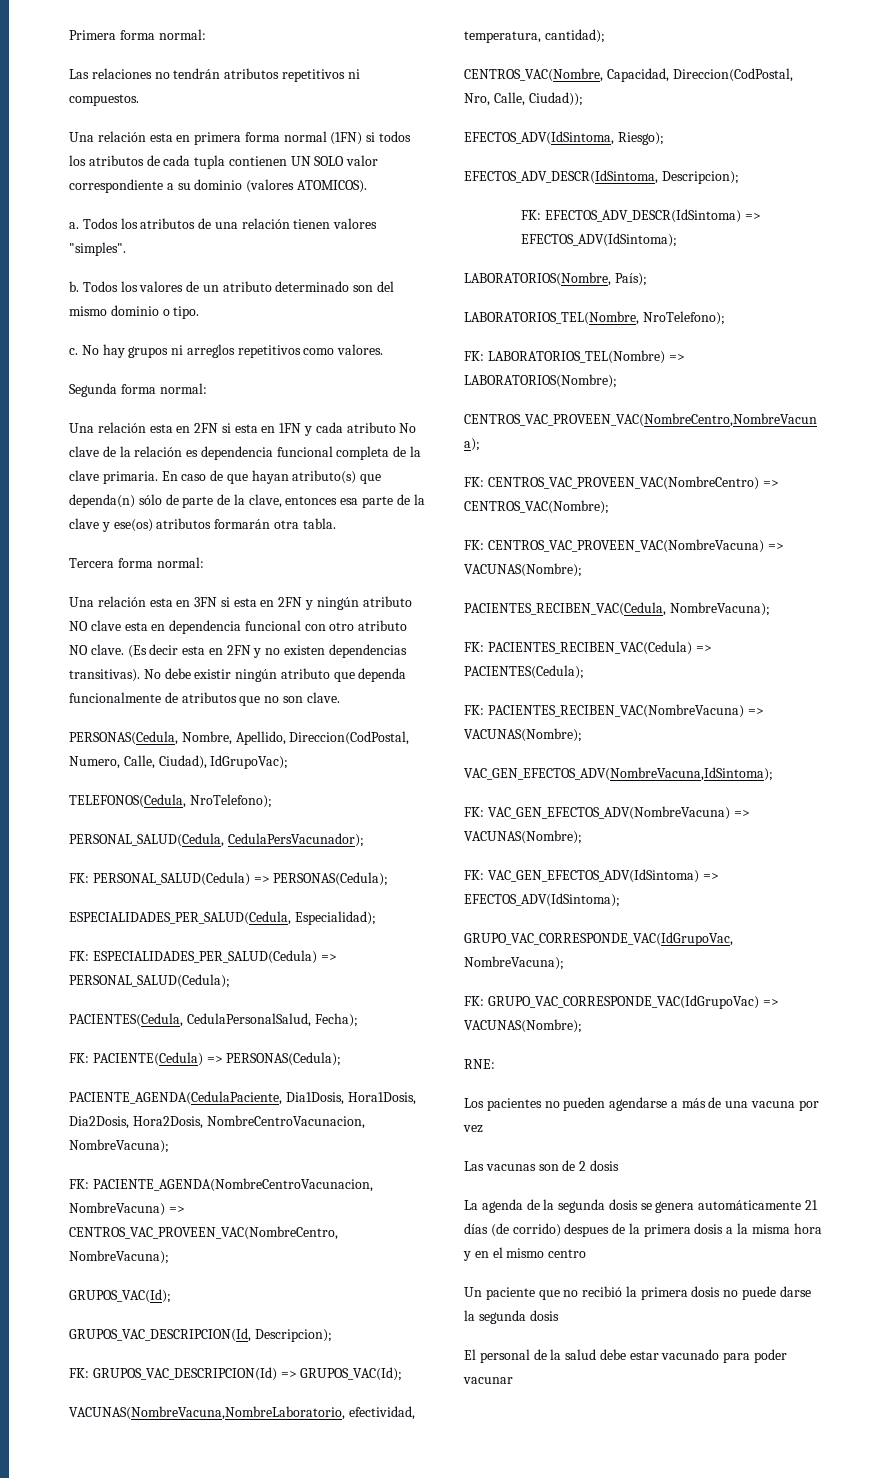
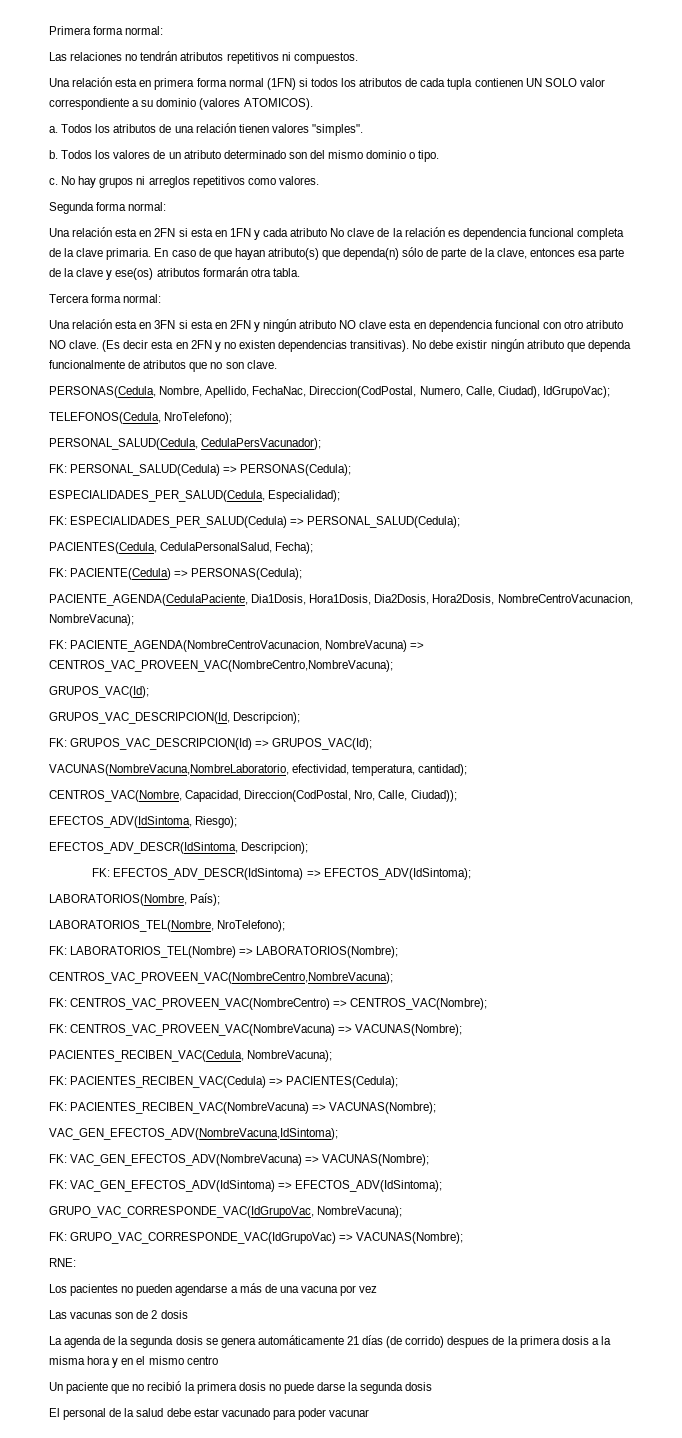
- PERSONAS(Cedula, Nombre, Apellido, Direccion(CodPostal, Numero, Calle, Ciudad), IdGrupoVac);
+ PERSONAS(Cedula, Nombre, Apellido, FechaNac, Direccion(CodPostal, Numero, Calle, Ciudad), IdGrupoVac);

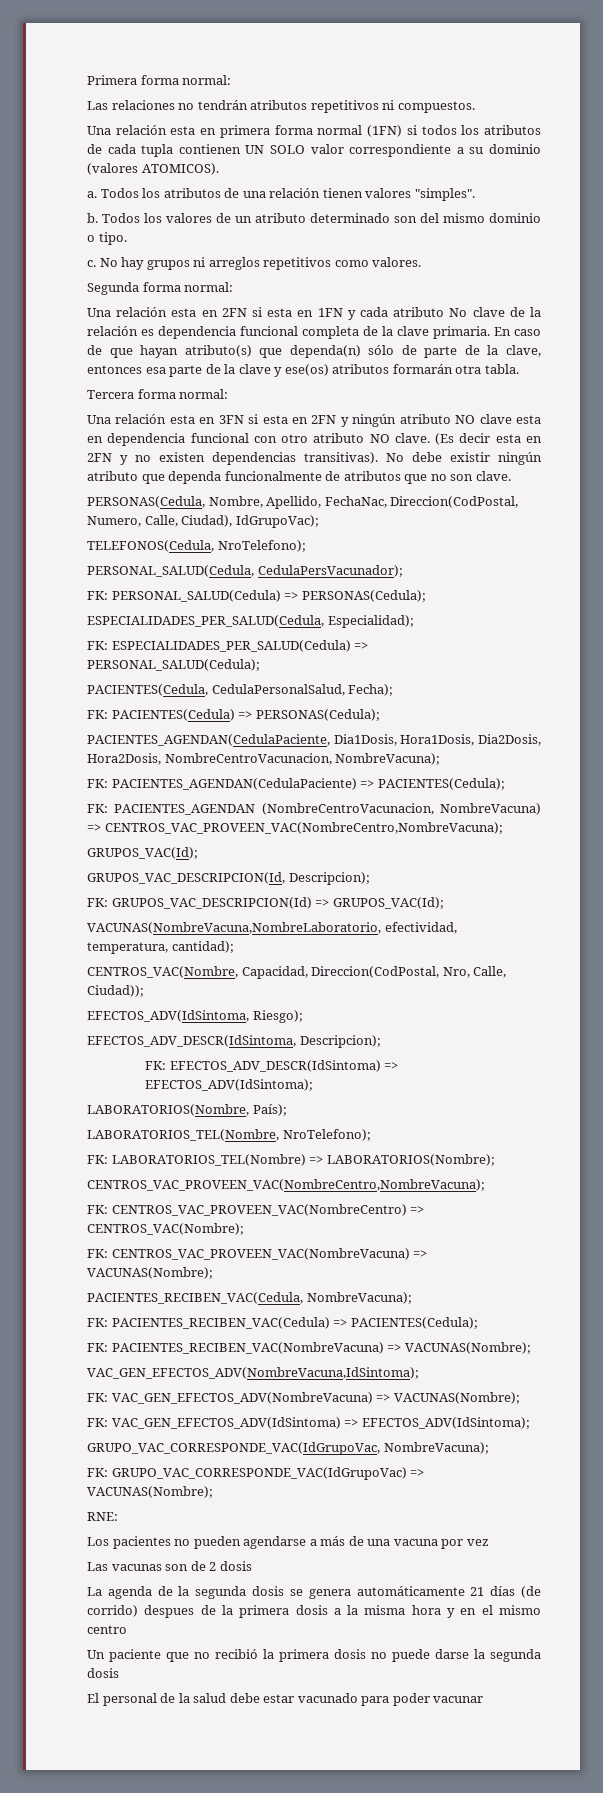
- FK: PACIENTE(Cedula) => PERSONAS(Cedula);
- PACIENTE_AGENDA(CedulaPaciente, Dia1Dosis, Hora1Dosis, Dia2Dosis, Hora2Dosis, NombreCentroVacunacion, NombreVacuna);
+ FK: PACIENTES(Cedula) => PERSONAS(Cedula);
+ PACIENTES_AGENDAN(CedulaPaciente, Dia1Dosis, Hora1Dosis, Dia2Dosis, Hora2Dosis, NombreCentroVacunacion, NombreVacuna);
- FK: PACIENTE_AGENDA(NombreCentroVacunacion, NombreVacuna) => CENTROS_VAC_PROVEEN_VAC(NombreCentro,NombreVacuna);
+ FK: PACIENTES_AGENDAN(CedulaPaciente) => PACIENTES(Cedula);
+ FK: PACIENTES_AGENDAN (NombreCentroVacunacion, NombreVacuna) => CENTROS_VAC_PROVEEN_VAC(NombreCentro,NombreVacuna);

